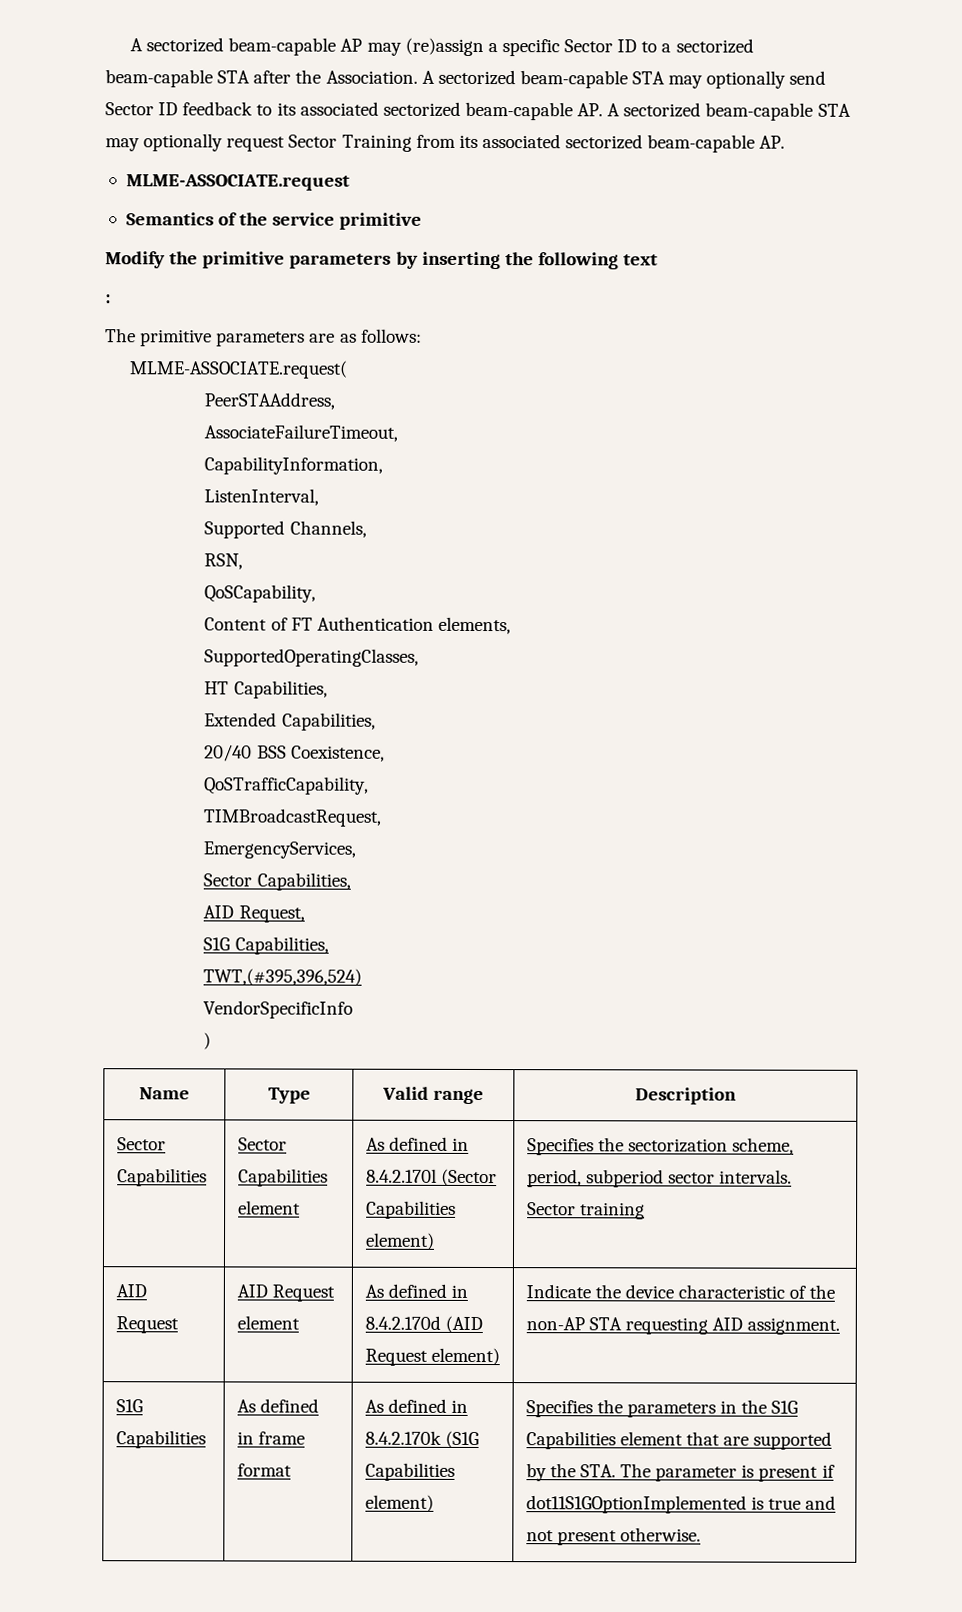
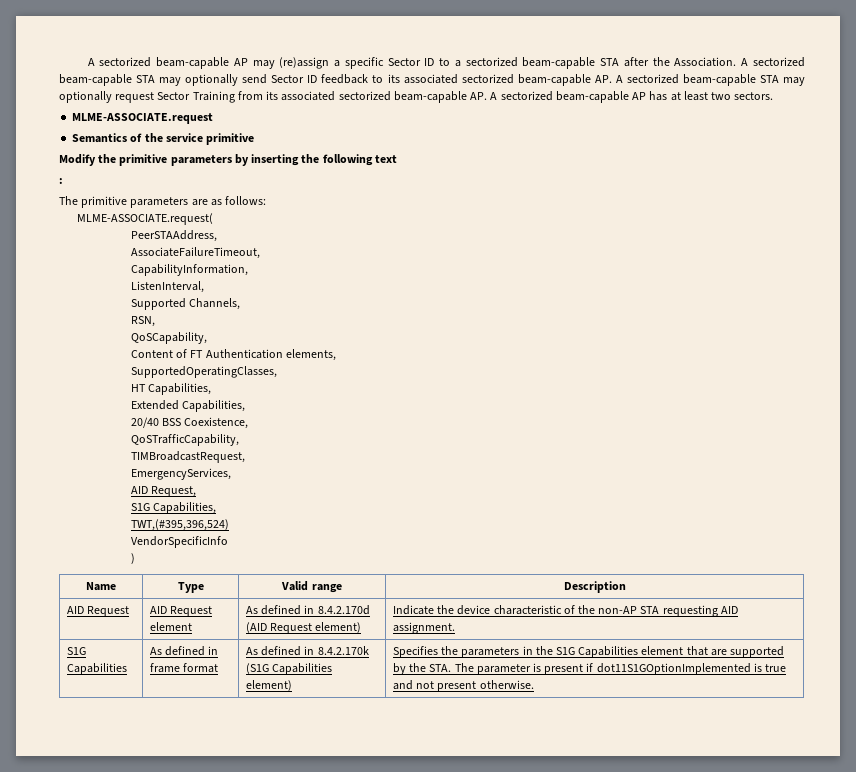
- A sectorized beam-capable STA may optionally send Sector ID feedback to its associated sectorized beam-capable AP. A sectorized beam-capable STA may optionally request Sector Training from its associated sectorized beam-capable AP.
+ A sectorized beam-capable STA may optionally send Sector ID feedback to its associated sectorized beam-capable AP. A sectorized beam-capable STA may optionally request Sector Training from its associated sectorized beam-capable AP. A sectorized beam-capable AP has at least two sectors.
- Sector Capabilities,
- Sector Capabilities | Sector Capabilities element | As defined in 8.4.2.170l (Sector Capabilities element) | Specifies the sectorization scheme, period, subperiod sector intervals. Sector training

